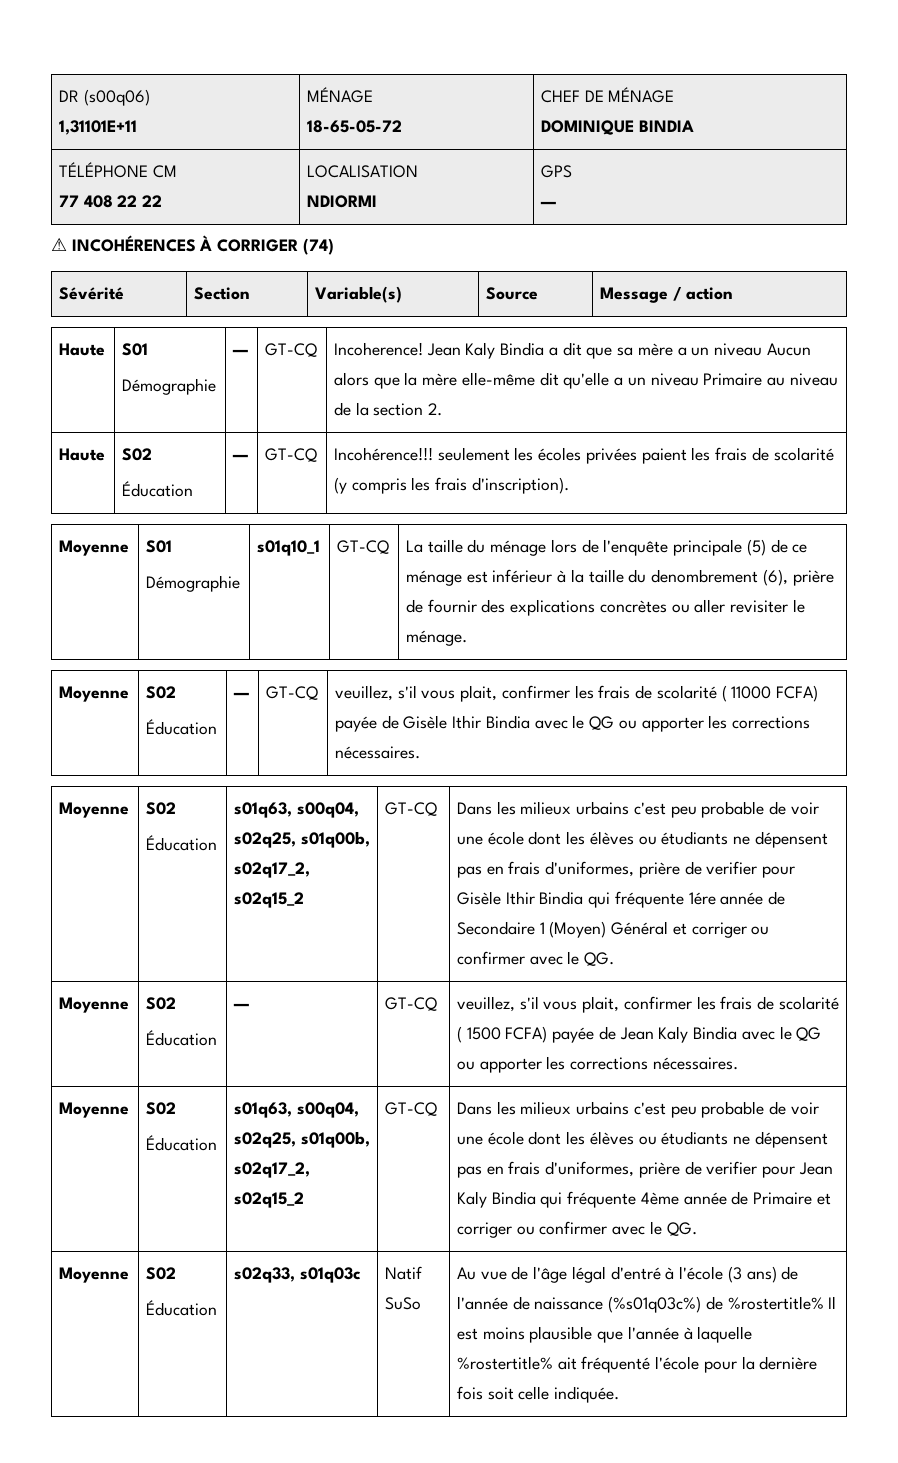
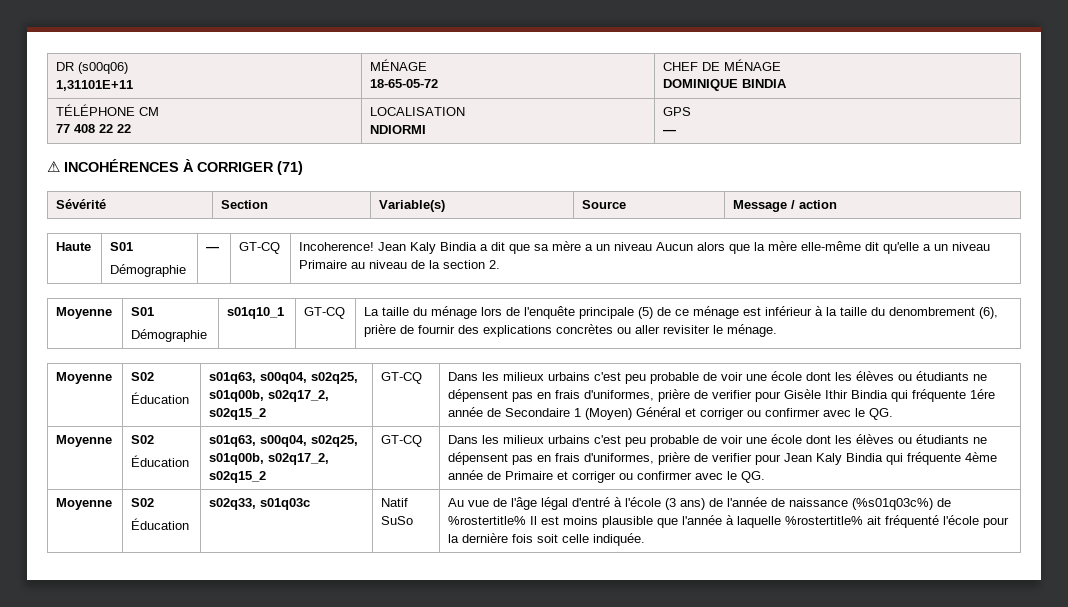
- ⚠ INCOHÉRENCES À CORRIGER (74)
+ ⚠ INCOHÉRENCES À CORRIGER (71)
- Haute | S02
- Éducation | — | GT-CQ | Incohérence!!! seulement les écoles privées paient les frais de scolarité (y compris les frais d'inscription).
- Éducation | — | GT-CQ | veuillez, s'il vous plait, confirmer les frais de scolarité ( 11000 FCFA) payée de Gisèle Ithir Bindia avec le QG ou apporter les corrections nécessaires.
- Moyenne | S02
- Éducation | — | GT-CQ | veuillez, s'il vous plait, confirmer les frais de scolarité ( 1500 FCFA) payée de Jean Kaly Bindia avec le QG ou apporter les corrections nécessaires.
- Moyenne | S02

